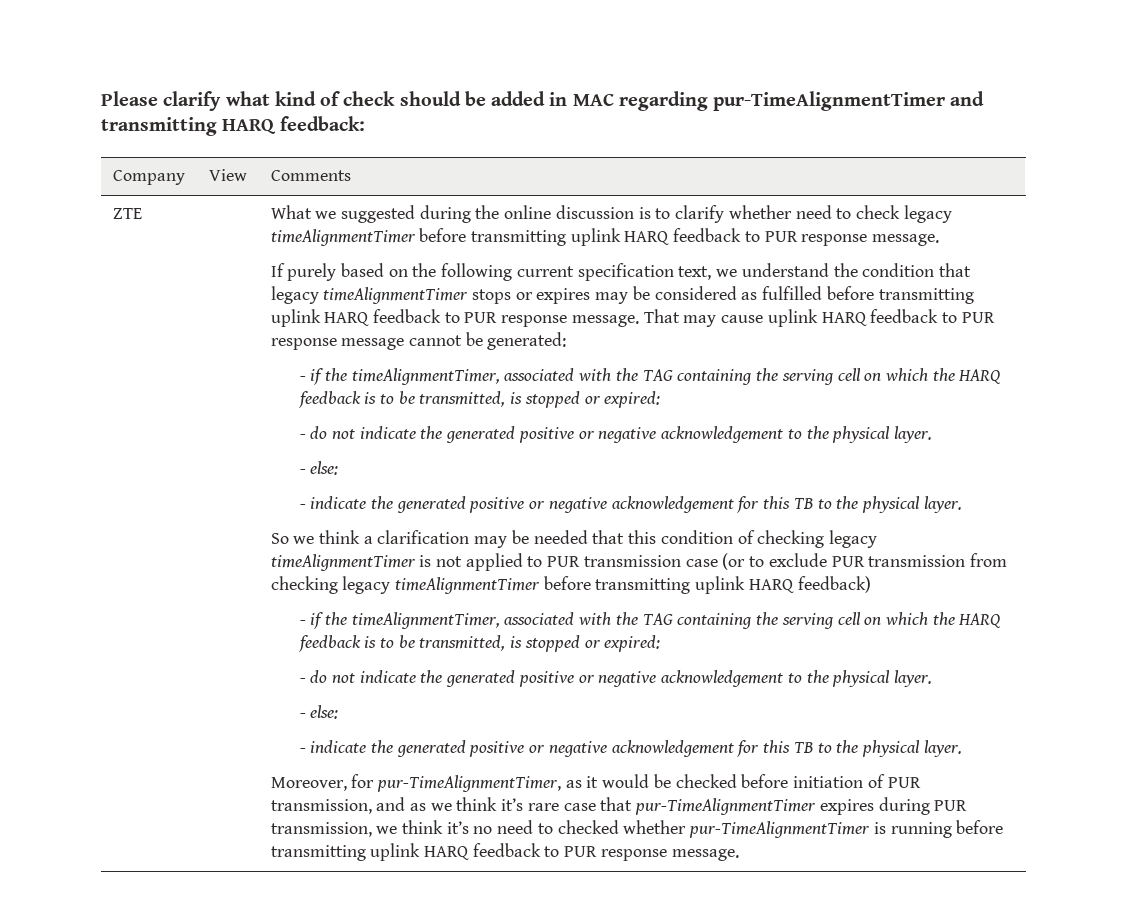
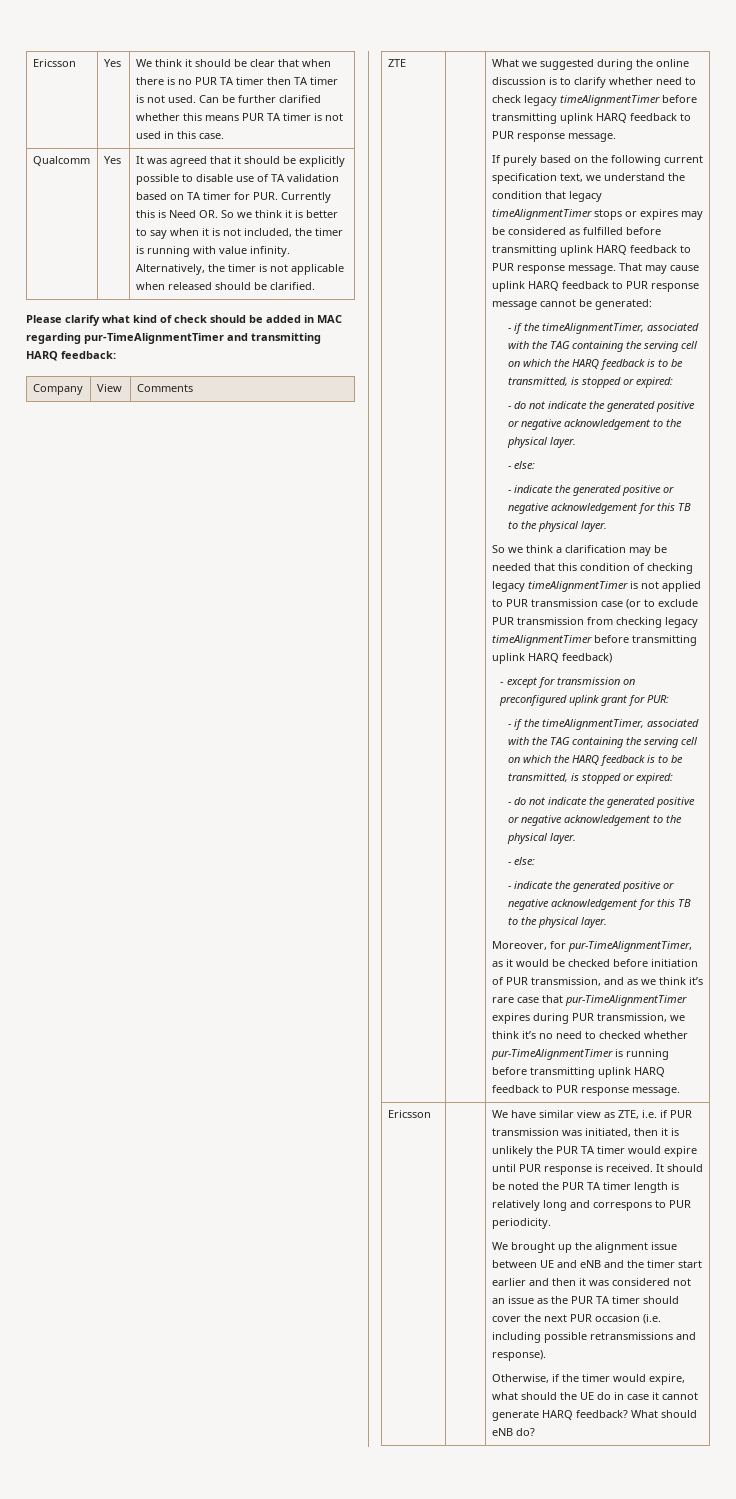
+ Ericsson | Yes | We think it should be clear that when there is no PUR TA timer then TA timer is not used. Can be further clarified whether this means PUR TA timer is not used in this case.
+ Qualcomm | Yes | It was agreed that it should be explicitly possible to disable use of TA validation based on TA timer for PUR. Currently this is Need OR. So we think it is better to say when it is not included, the timer is running with value infinity. Alternatively, the timer is not applicable when released should be clarified.
+ - except for transmission on preconfigured uplink grant for PUR:
+ Ericsson | | We have similar view as ZTE, i.e. if PUR transmission was initiated, then it is unlikely the PUR TA timer would expire until PUR response is received. It should be noted the PUR TA timer length is relatively long and correspons to PUR periodicity.
+ We brought up the alignment issue between UE and eNB and the timer start earlier and then it was considered not an issue as the PUR TA timer should cover the next PUR occasion (i.e. including possible retransmissions and response).
+ Otherwise, if the timer would expire, what should the UE do in case it cannot generate HARQ feedback? What should eNB do?

